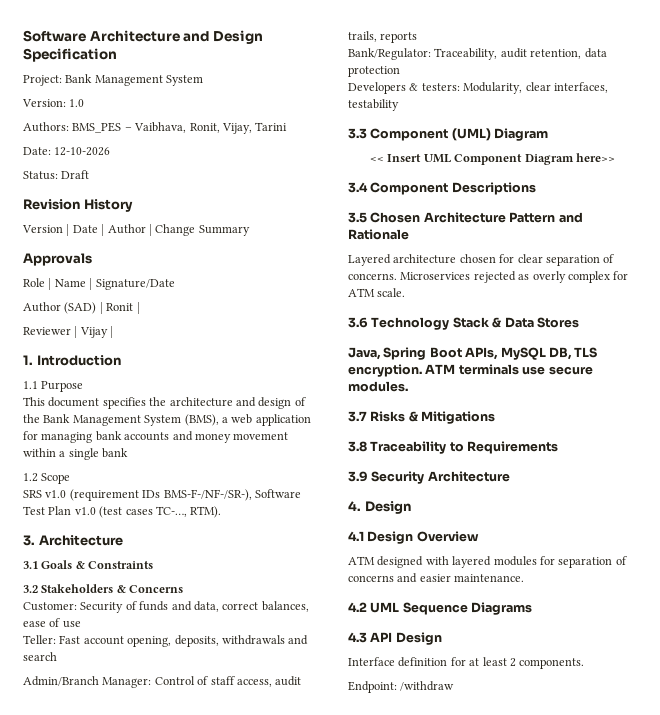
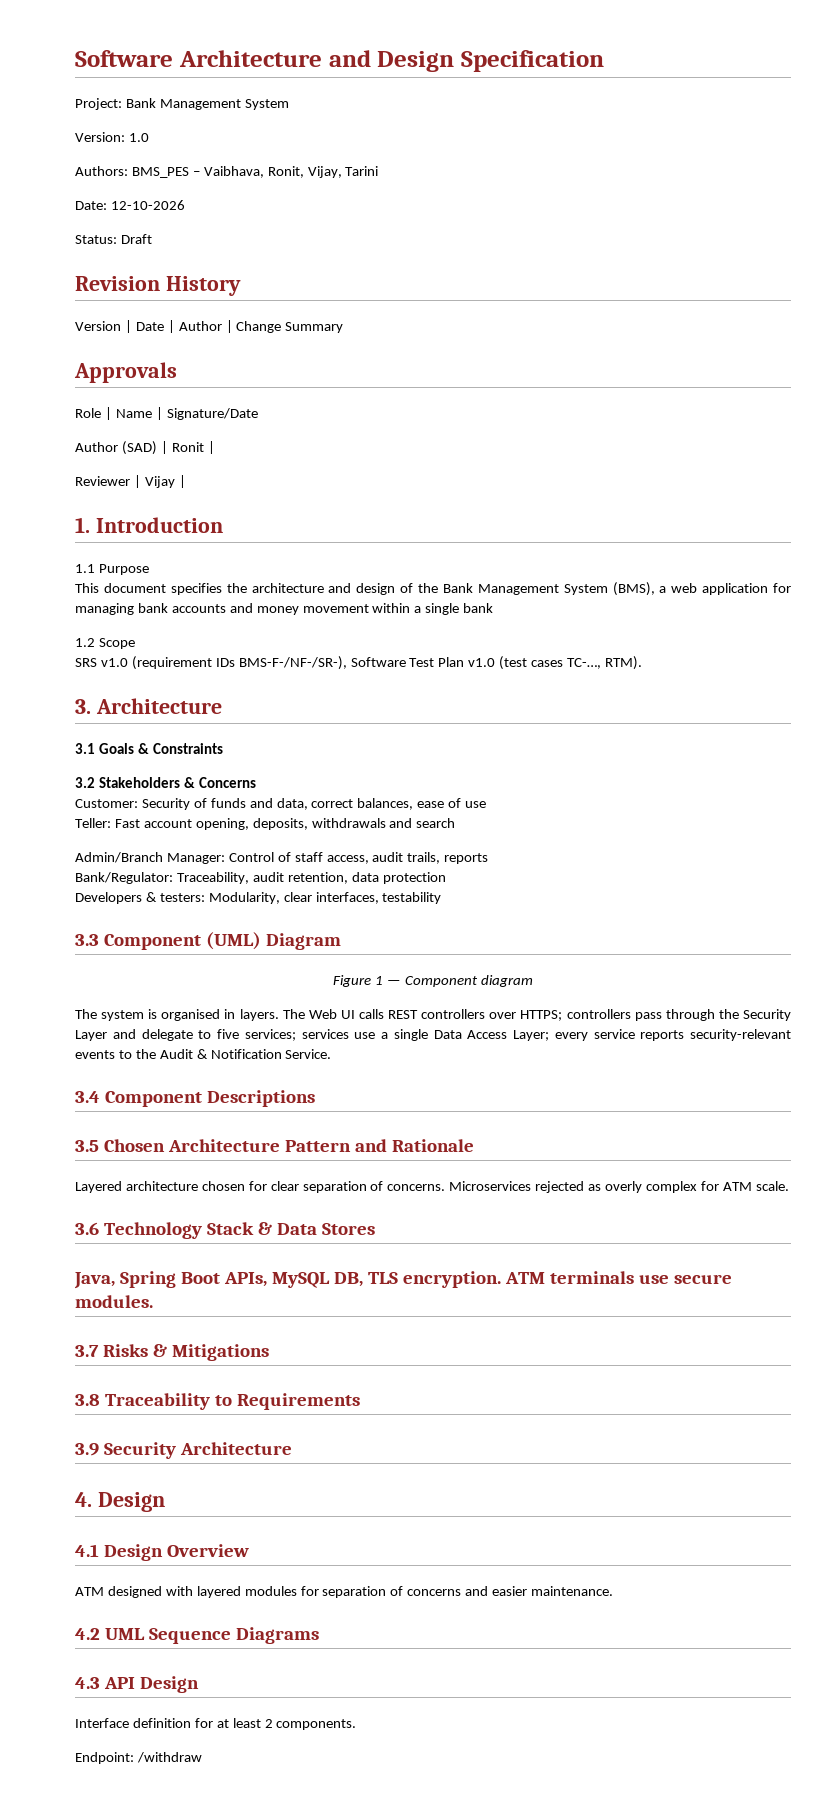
- << Insert UML Component Diagram here>>
+ Figure 1 — Component diagram
+ The system is organised in layers. The Web UI calls REST controllers over HTTPS; controllers pass through the Security Layer and delegate to five services; services use a single Data Access Layer; every service reports security-relevant events to the Audit & Notification Service.

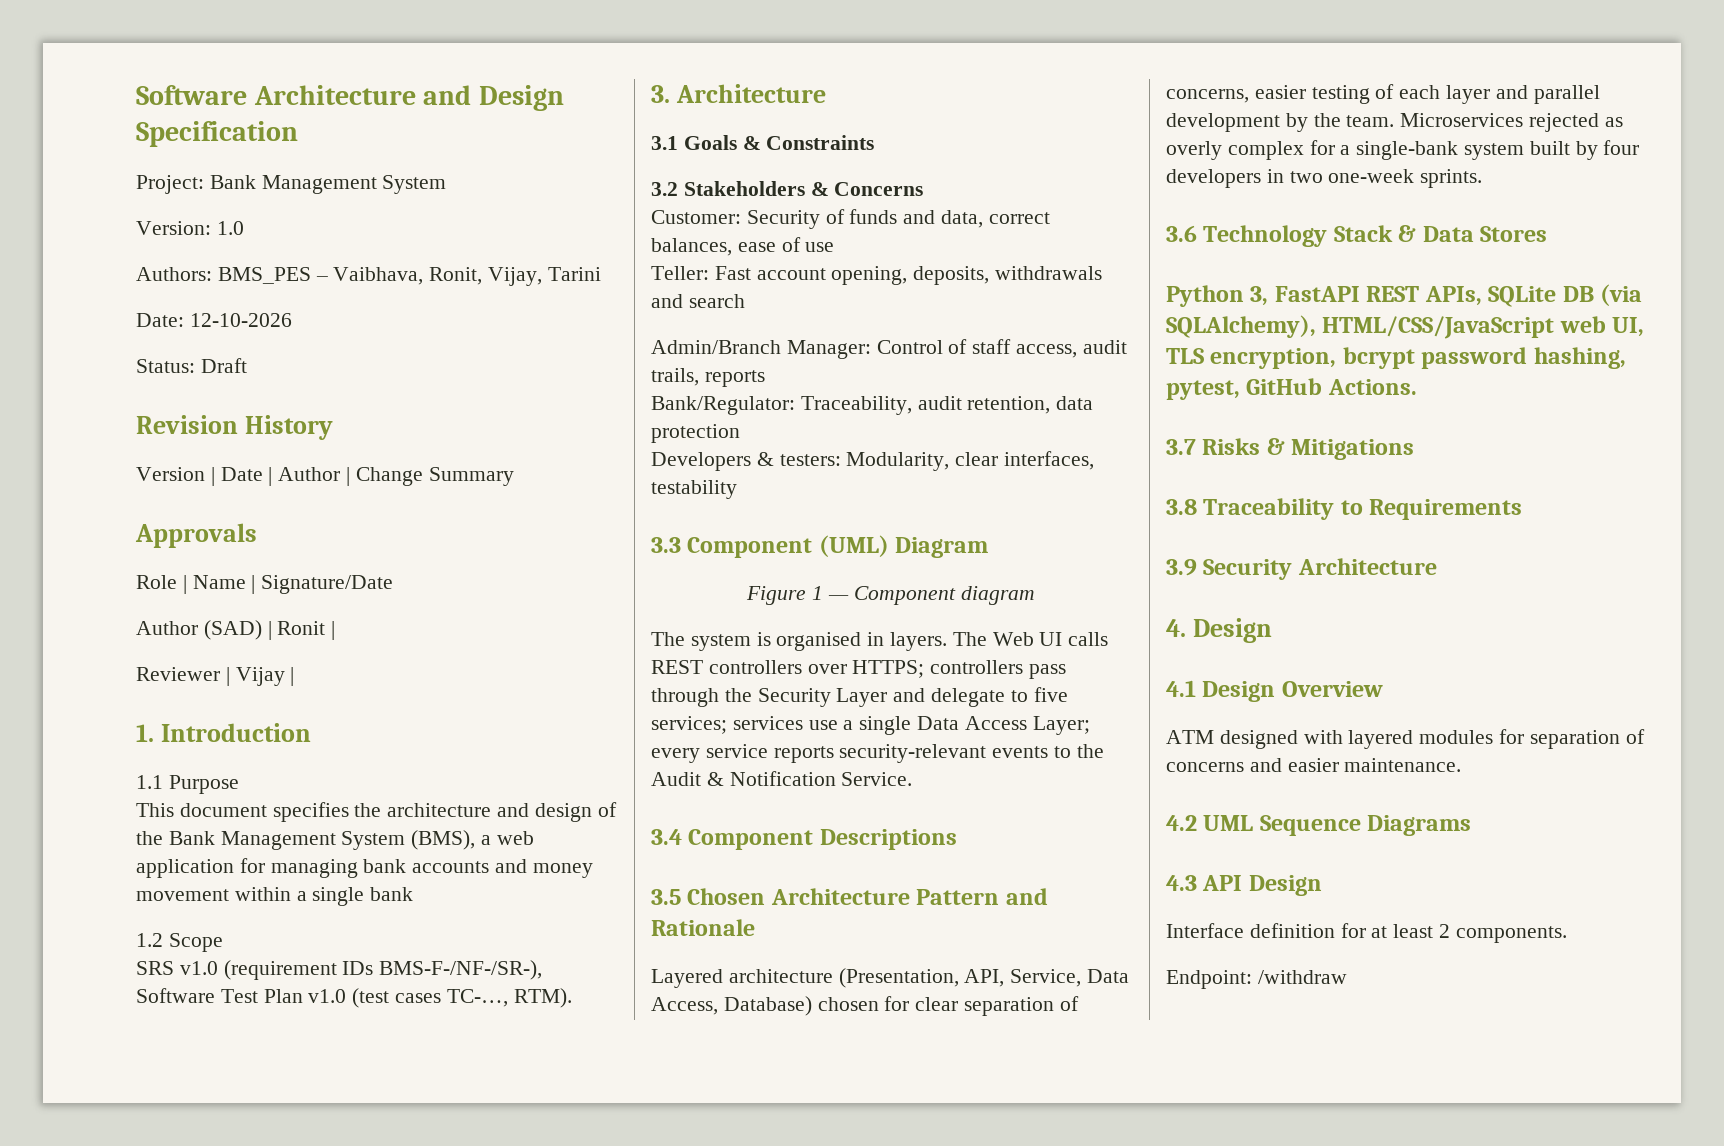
- Layered architecture chosen for clear separation of concerns.
+ Layered architecture (Presentation, API, Service, Data Access, Database) chosen for clear separation of concerns, easier testing of each layer and parallel development by the team.
- Microservices rejected as overly complex for ATM scale.
+ Microservices rejected as overly complex for a single-bank system built by four developers in two one-week sprints.
- Java, Spring Boot APIs, MySQL DB, TLS encryption. ATM terminals use secure modules.
+ Python 3, FastAPI REST APIs, SQLite DB (via SQLAlchemy), HTML/CSS/JavaScript web UI, TLS encryption, bcrypt password hashing, pytest, GitHub Actions.

